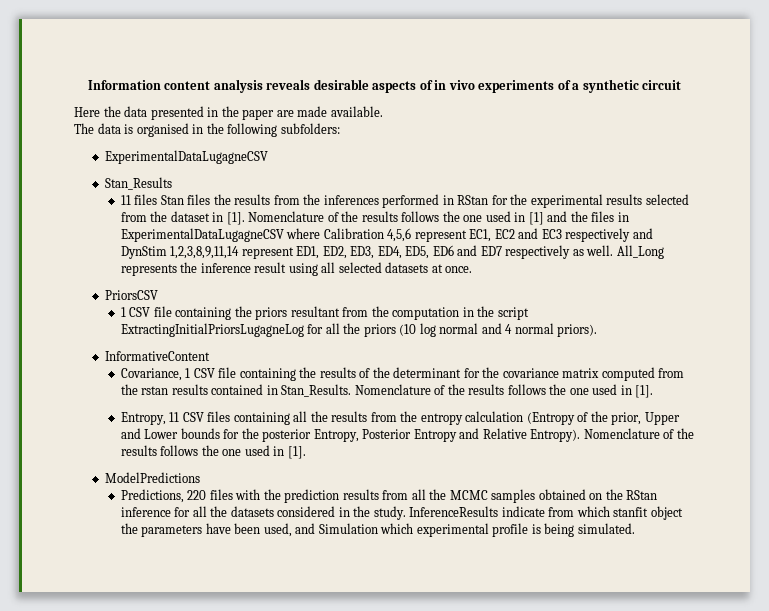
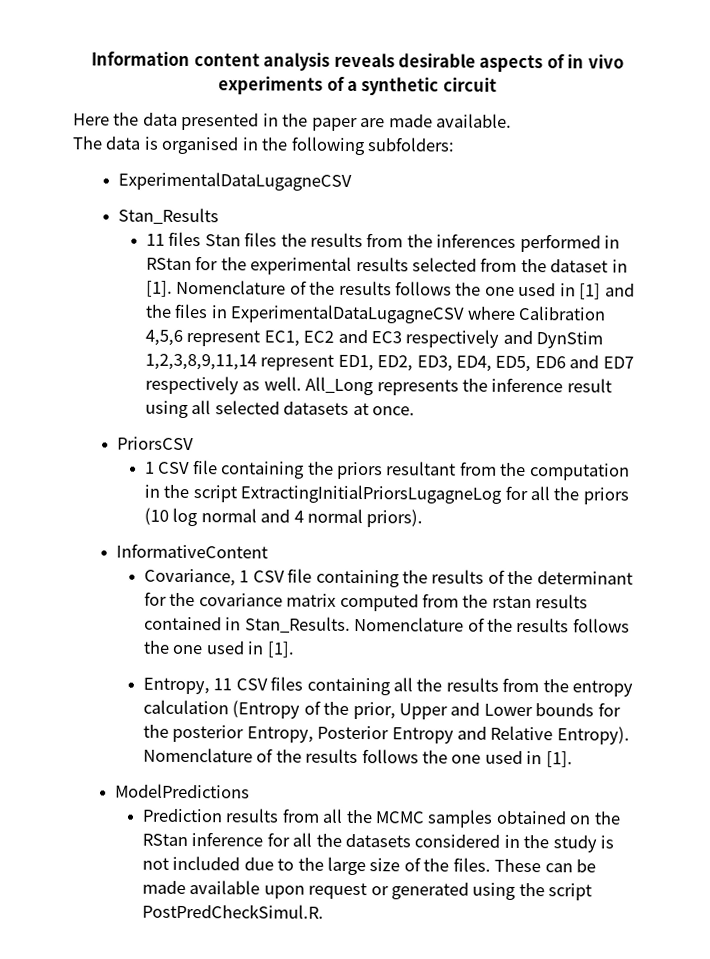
- Predictions, 220 files with the prediction results from all the MCMC samples obtained on the RStan inference for all the datasets considered in the study. InferenceResults indicate from which stanfit object the parameters have been used, and Simulation which experimental profile is being simulated.
+ Prediction results from all the MCMC samples obtained on the RStan inference for all the datasets considered in the study is not included due to the large size of the files. These can be made available upon request or generated using the script PostPredCheckSimul.R.

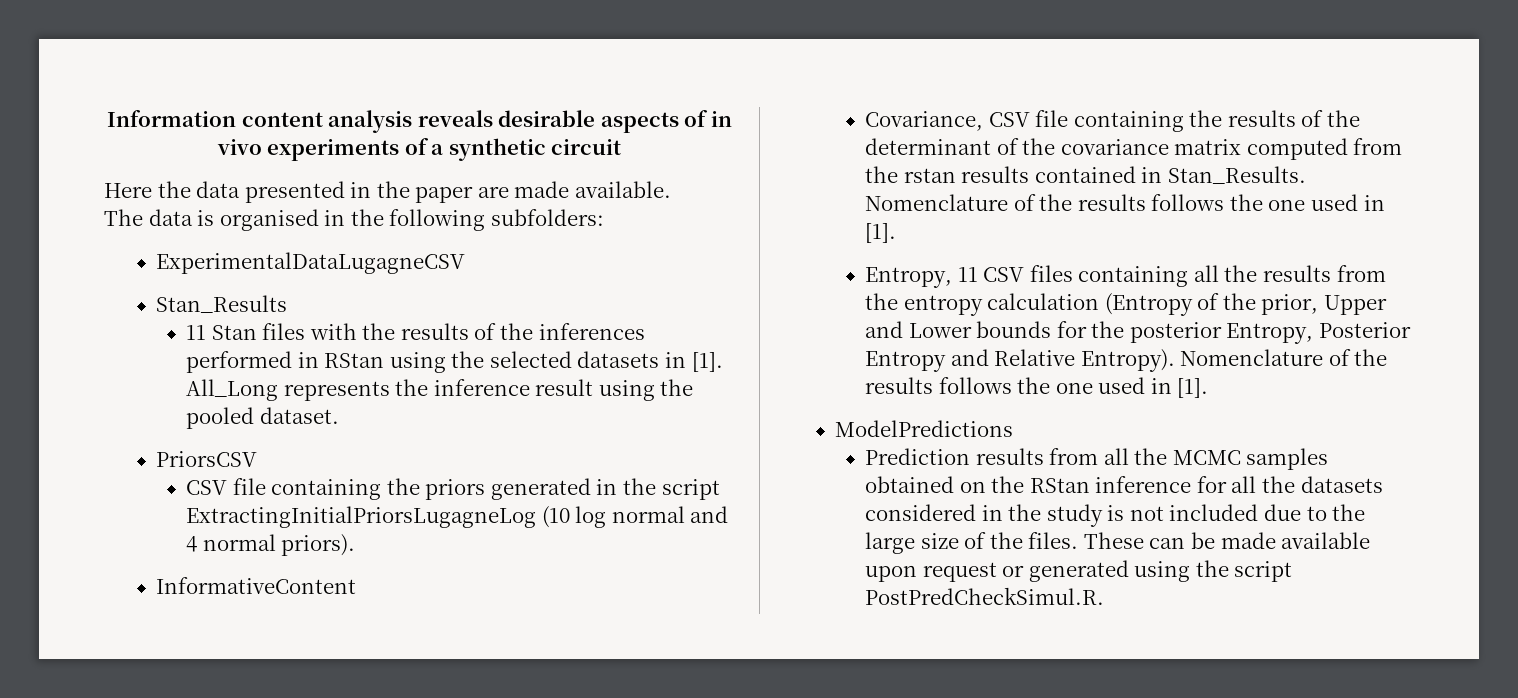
- 11 files Stan files the results from the inferences performed in RStan for the experimental results selected from the dataset in [1]. Nomenclature of the results follows the one used in [1] and the files in ExperimentalDataLugagneCSV where Calibration 4,5,6 represent EC1, EC2 and EC3 respectively and DynStim 1,2,3,8,9,11,14 represent ED1, ED2, ED3, ED4, ED5, ED6 and ED7 respectively as well.
+ 11 Stan files with the results of the inferences performed in RStan using the selected datasets in [1].
- All_Long represents the inference result using all selected datasets at once.
+ All_Long represents the inference result using the pooled dataset.
- 1 CSV file containing the priors resultant from the computation in the script ExtractingInitialPriorsLugagneLog for all the priors (10 log normal and 4 normal priors).
+ CSV file containing the priors generated in the script ExtractingInitialPriorsLugagneLog (10 log normal and 4 normal priors).
- Covariance, 1 CSV file containing the results of the determinant for the covariance matrix computed from the rstan results contained in Stan_Results.
+ Covariance, CSV file containing the results of the determinant of the covariance matrix computed from the rstan results contained in Stan_Results.

